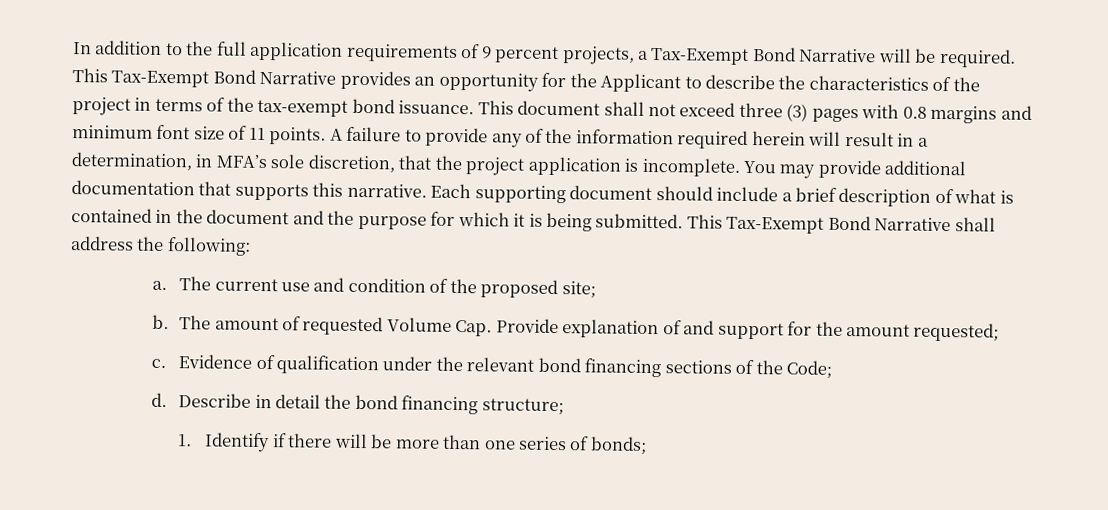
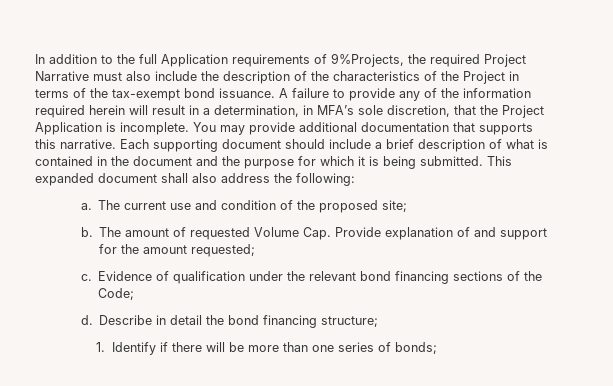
- In addition to the full application requirements of 9 percent projects, a Tax-Exempt Bond Narrative will be required. This Tax-Exempt Bond Narrative provides an opportunity for the Applicant to describe the characteristics of the project in terms of the tax-exempt bond issuance.
+ In addition to the full Application requirements of 9%Projects, the required Project Narrative must also include the description of the characteristics of the Project in terms of the tax-exempt bond issuance.
- This document shall not exceed three (3) pages with 0.8 margins and minimum font size of 11 points.
- A failure to provide any of the information required herein will result in a determination, in MFA’s sole discretion, that the project application is incomplete.
+ A failure to provide any of the information required herein will result in a determination, in MFA’s sole discretion, that the Project Application is incomplete.
- This Tax-Exempt Bond Narrative shall address the following:
+ This expanded document shall also address the following:

